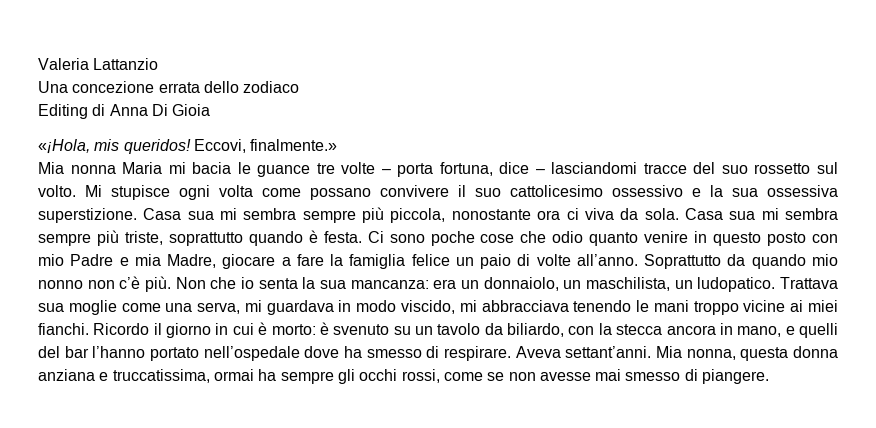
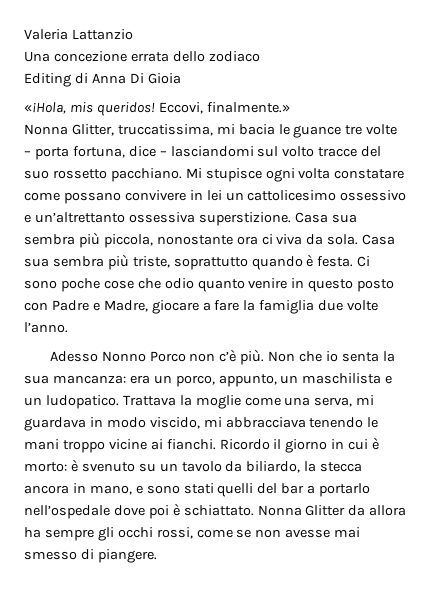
- Mia nonna Maria mi bacia le guance tre volte – porta fortuna, dice – lasciandomi tracce del suo rossetto sul volto.
+ Nonna Glitter, truccatissima, mi bacia le guance tre volte – porta fortuna, dice – lasciandomi sul volto tracce del suo rossetto pacchiano.
- Mi stupisce ogni volta come possano convivere il suo cattolicesimo ossessivo e la sua ossessiva superstizione.
+ Mi stupisce ogni volta constatare come possano convivere in lei un cattolicesimo ossessivo e un’altrettanto ossessiva superstizione.
- Casa sua mi sembra sempre più piccola, nonostante ora ci viva da sola.
+ Casa sua sembra più piccola, nonostante ora ci viva da sola.
- Casa sua mi sembra sempre più triste, soprattutto quando è festa.
+ Casa sua sembra più triste, soprattutto quando è festa.
- Ci sono poche cose che odio quanto venire in questo posto con mio Padre e mia Madre, giocare a fare la famiglia felice un paio di volte all’anno. Soprattutto da quando mio nonno non c’è più.
+ Ci sono poche cose che odio quanto venire in questo posto con Padre e Madre, giocare a fare la famiglia due volte l’anno.
+ Adesso Nonno Porco non c’è più.
- Non che io senta la sua mancanza: era un donnaiolo, un maschilista, un ludopatico.
+ Non che io senta la sua mancanza: era un porco, appunto, un maschilista e un ludopatico.
- Trattava sua moglie come una serva, mi guardava in modo viscido, mi abbracciava tenendo le mani troppo vicine ai miei fianchi.
+ Trattava la moglie come una serva, mi guardava in modo viscido, mi abbracciava tenendo le mani troppo vicine ai fianchi.
- Ricordo il giorno in cui è morto: è svenuto su un tavolo da biliardo, con la stecca ancora in mano, e quelli del bar l’hanno portato nell’ospedale dove ha smesso di respirare. Aveva settant’anni. Mia nonna, questa donna anziana e truccatissima, ormai ha sempre gli occhi rossi, come se non avesse mai smesso di piangere.
+ Ricordo il giorno in cui è morto: è svenuto su un tavolo da biliardo, la stecca ancora in mano, e sono stati quelli del bar a portarlo nell’ospedale dove poi è schiattato. Nonna Glitter da allora ha sempre gli occhi rossi, come se non avesse mai smesso di piangere.

